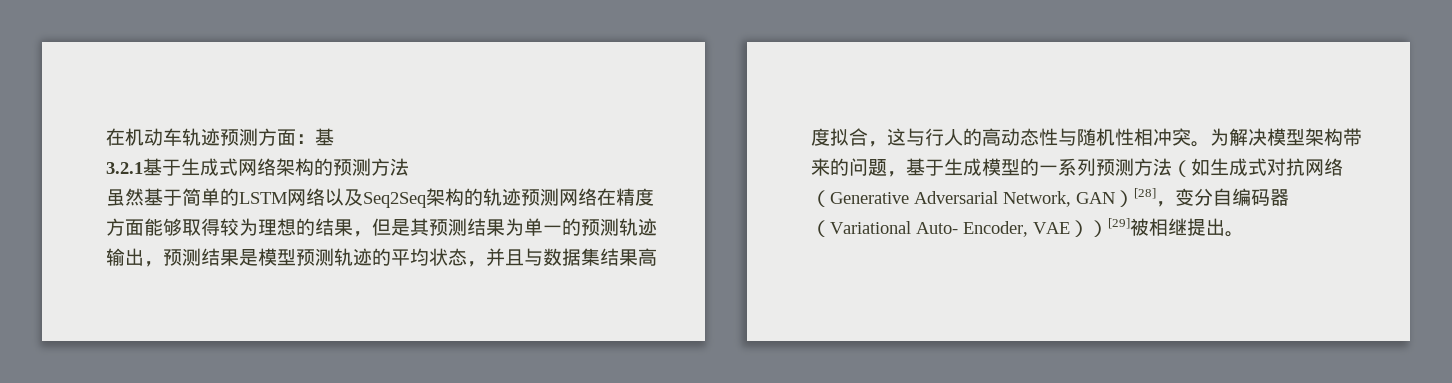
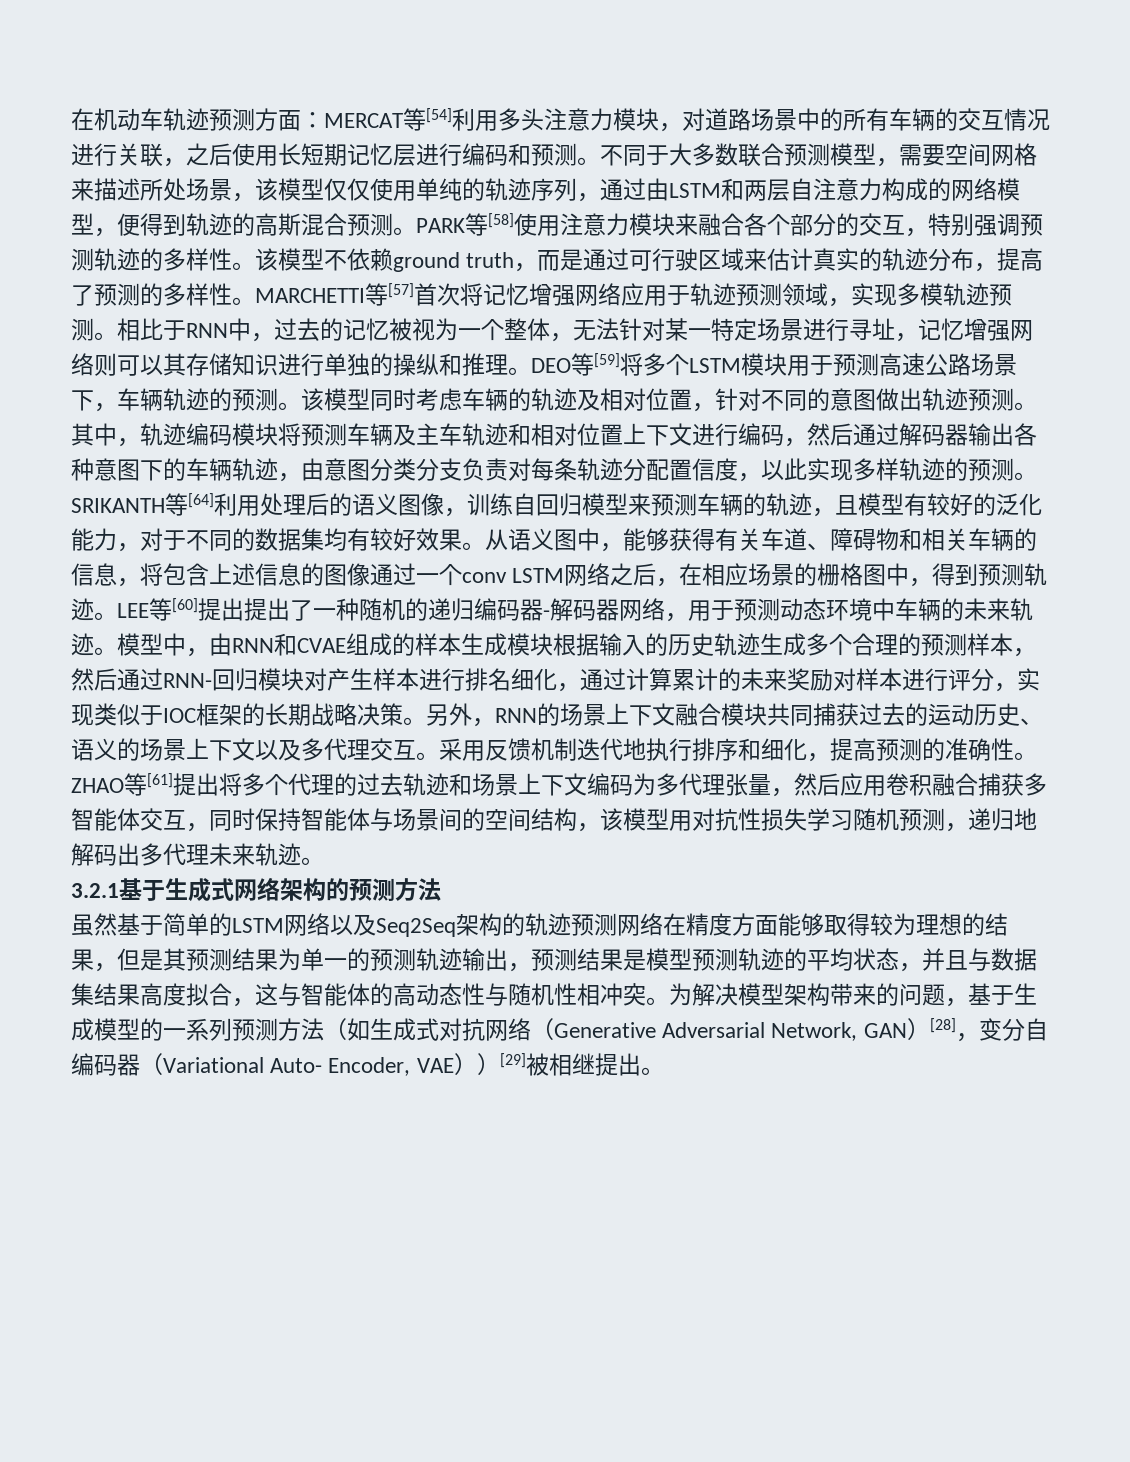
- 在机动车轨迹预测方面：基
+ 在机动车轨迹预测方面：MERCAT等[54]利⽤多头注意⼒模块，对道路场景中的所有⻋辆的交互情况进⾏关联，之后使⽤⻓短期记忆层进⾏编码和预测。不同于⼤多数联合预测模型，需要空间⽹格来描述所处场景，该模型仅仅使⽤单纯的轨迹序列，通过由LSTM和两层⾃注意⼒构成的⽹络模型，便得到轨迹的⾼斯混合预测。PARK等[58]使⽤注意⼒模块来融合各个部分的交互，特别强调预测轨迹的多样性。该模型不依赖ground truth，⽽是通过可⾏驶区域来估计真实的轨迹分布，提⾼了预测的多样性。MARCHETTI等[57]⾸次将记忆增强⽹络应⽤于轨迹预测领域，实现多模轨迹预测。相⽐于RNN中，过去的记忆被视为⼀个整体，⽆法针对某⼀特定场景进⾏寻址，记忆增强⽹络则可以其存储知识进⾏单独的操纵和推理。DEO等[59]将多个LSTM模块用于预测高速公路场景下，车辆轨迹的预测。该模型同时考虑车辆的轨迹及相对位置，针对不同的意图做出轨迹预测。其中，轨迹编码模块将预测车辆及主车轨迹和相对位置上下文进行编码，然后通过解码器输出各种意图下的车辆轨迹，由意图分类分支负责对每条轨迹分配置信度，以此实现多样轨迹的预测。SRIKANTH等[64]利用处理后的语义图像，训练自回归模型来预测车辆的轨迹，且模型有较好的泛化能力，对于不同的数据集均有较好效果。从语义图中，能够获得有关车道、障碍物和相关车辆的信息，将包含上述信息的图像通过一个conv LSTM网络之后，在相应场景的栅格图中，得到预测轨迹。LEE等[60]提出提出了一种随机的递归编码器-解码器网络，用于预测动态环境中车辆的未来轨迹。模型中，由RNN和CVAE组成的样本生成模块根据输入的历史轨迹生成多个合理的预测样本，然后通过RNN-回归模块对产生样本进行排名细化，通过计算累计的未来奖励对样本进行评分，实现类似于IOC框架的长期战略决策。另外，RNN的场景上下文融合模块共同捕获过去的运动历史、语义的场景上下文以及多代理交互。采用反馈机制迭代地执行排序和细化，提高预测的准确性。ZHAO等[61]提出将多个代理的过去轨迹和场景上下文编码为多代理张量，然后应用卷积融合捕获多智能体交互，同时保持智能体与场景间的空间结构，该模型用对抗性损失学习随机预测，递归地解码出多代理未来轨迹。
- 虽然基于简单的LSTM网络以及Seq2Seq架构的轨迹预测网络在精度方面能够取得较为理想的结果，但是其预测结果为单一的预测轨迹输出，预测结果是模型预测轨迹的平均状态，并且与数据集结果高度拟合，这与行人的高动态性与随机性相冲突。
+ 虽然基于简单的LSTM网络以及Seq2Seq架构的轨迹预测网络在精度方面能够取得较为理想的结果，但是其预测结果为单一的预测轨迹输出，预测结果是模型预测轨迹的平均状态，并且与数据集结果高度拟合，这与智能体的高动态性与随机性相冲突。

